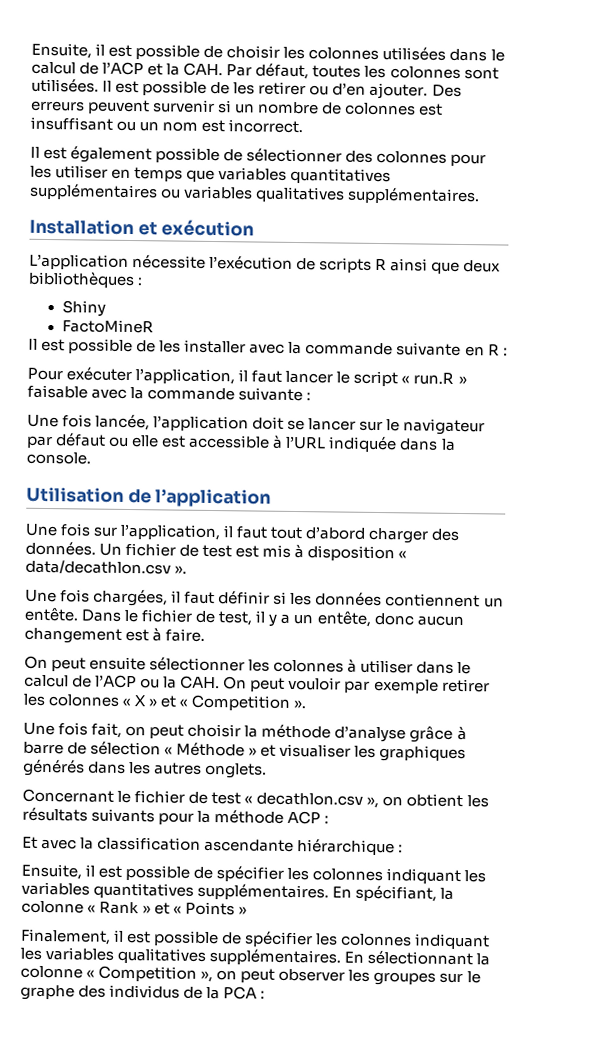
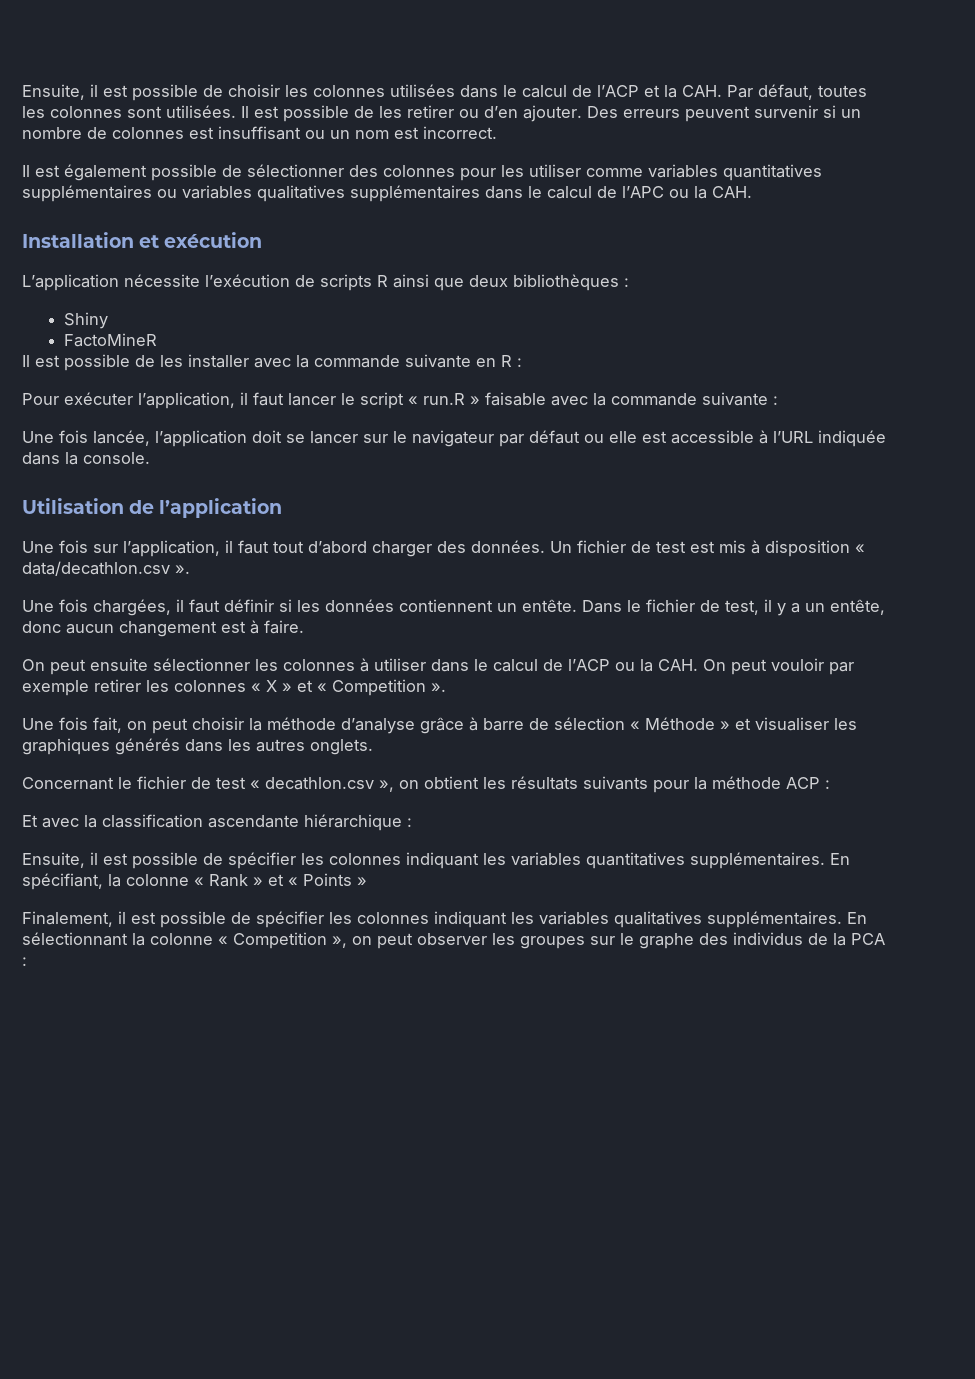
- Il est également possible de sélectionner des colonnes pour les utiliser en temps que variables quantitatives supplémentaires ou variables qualitatives supplémentaires.
+ Il est également possible de sélectionner des colonnes pour les utiliser comme variables quantitatives supplémentaires ou variables qualitatives supplémentaires dans le calcul de l’APC ou la CAH.

